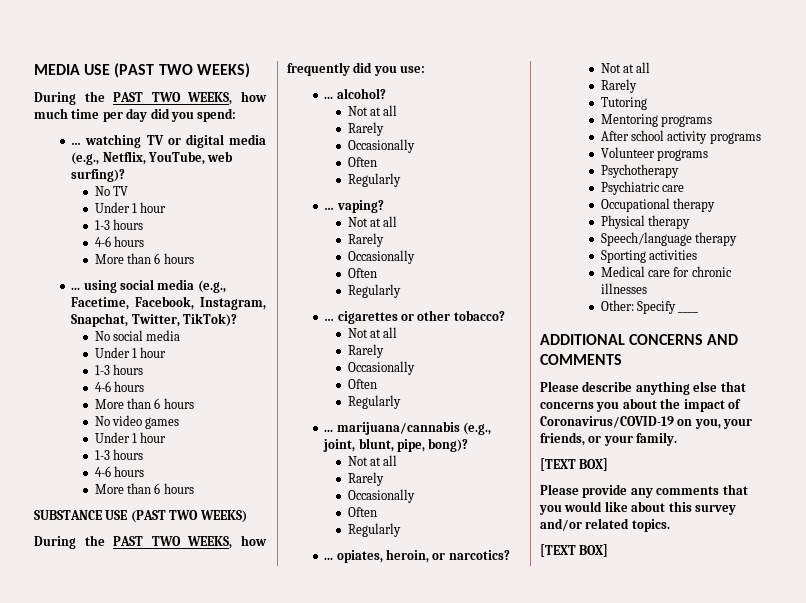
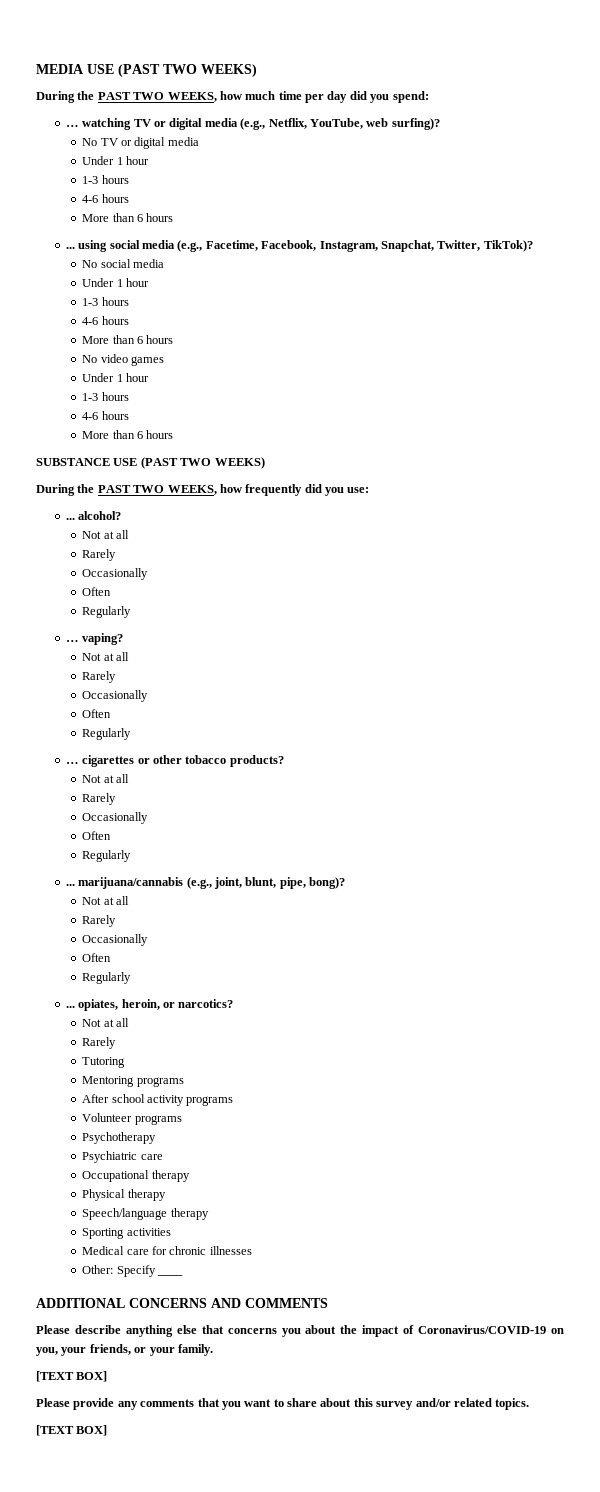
- No TV
+ No TV or digital media
- … cigarettes or other tobacco?
+ … cigarettes or other tobacco products?
- Please provide any comments that you would like about this survey and/or related topics.
+ Please provide any comments that you want to share about this survey and/or related topics.

